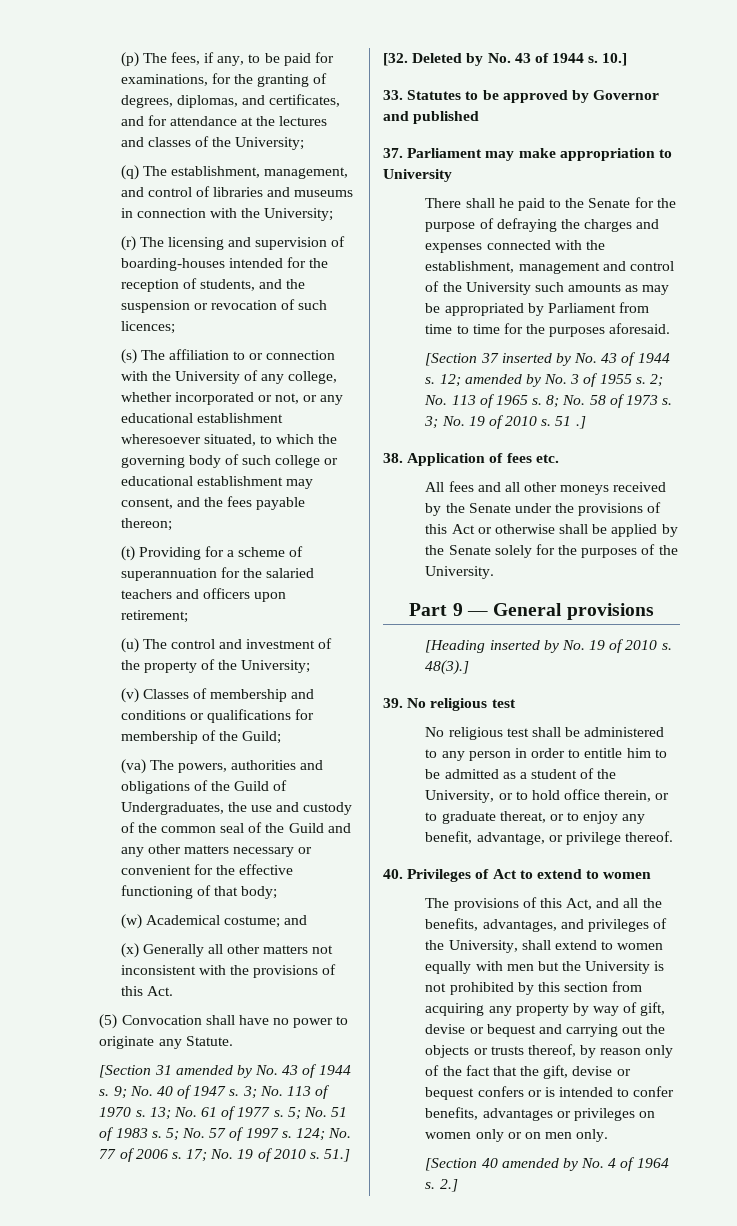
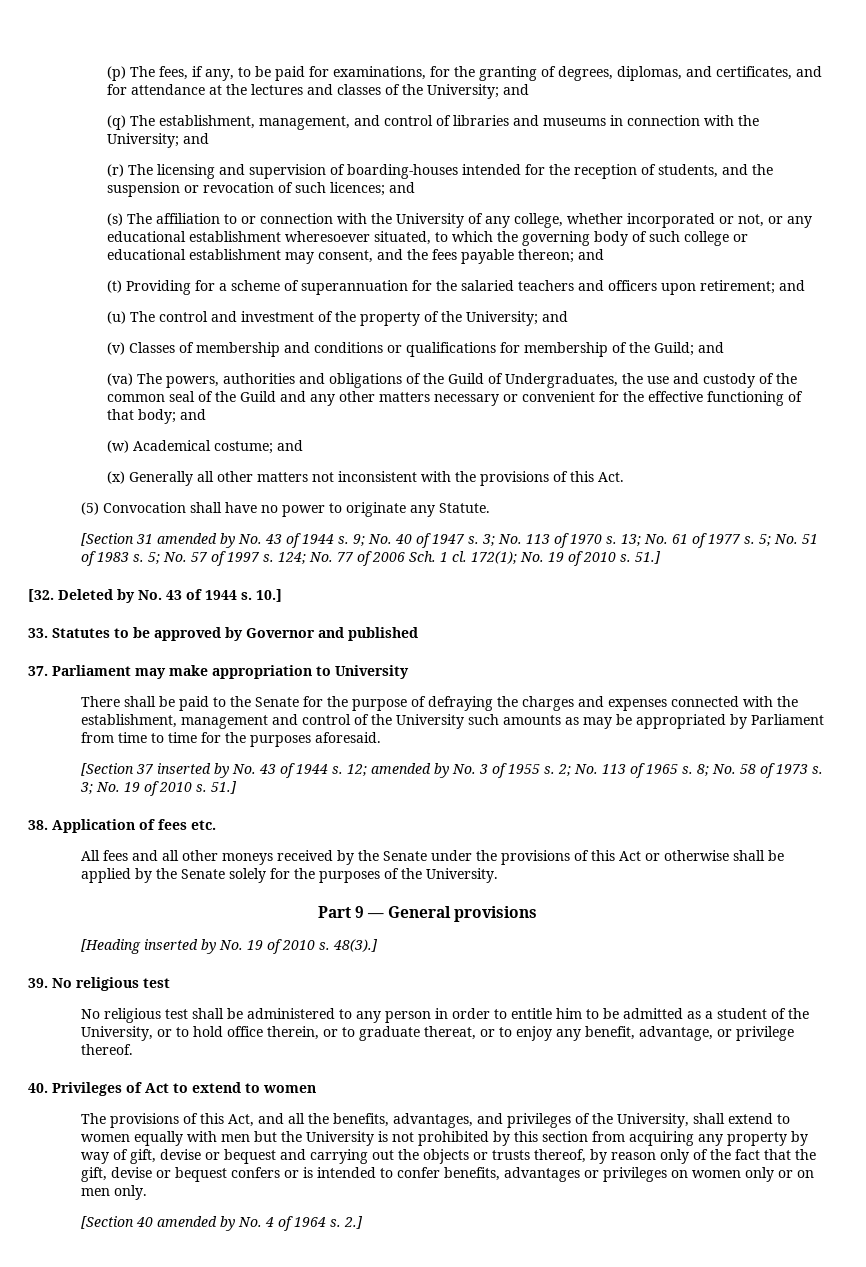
- (p) The fees, if any, to be paid for examinations, for the granting of degrees, diplomas, and certificates, and for attendance at the lectures and classes of the University;
+ (p) The fees, if any, to be paid for examinations, for the granting of degrees, diplomas, and certificates, and for attendance at the lectures and classes of the University; and
- (q) The establishment, management, and control of libraries and museums in connection with the University;
+ (q) The establishment, management, and control of libraries and museums in connection with the University; and
- (r) The licensing and supervision of boarding-houses intended for the reception of students, and the suspension or revocation of such licences;
+ (r) The licensing and supervision of boarding-houses intended for the reception of students, and the suspension or revocation of such licences; and
- (s) The affiliation to or connection with the University of any college, whether incorporated or not, or any educational establishment wheresoever situated, to which the governing body of such college or educational establishment may consent, and the fees payable thereon;
+ (s) The affiliation to or connection with the University of any college, whether incorporated or not, or any educational establishment wheresoever situated, to which the governing body of such college or educational establishment may consent, and the fees payable thereon; and
- (t) Providing for a scheme of superannuation for the salaried teachers and officers upon retirement;
+ (t) Providing for a scheme of superannuation for the salaried teachers and officers upon retirement; and
- (u) The control and investment of the property of the University;
+ (u) The control and investment of the property of the University; and
- (v) Classes of membership and conditions or qualifications for membership of the Guild;
+ (v) Classes of membership and conditions or qualifications for membership of the Guild; and
- (va) The powers, authorities and obligations of the Guild of Undergraduates, the use and custody of the common seal of the Guild and any other matters necessary or convenient for the effective functioning of that body;
+ (va) The powers, authorities and obligations of the Guild of Undergraduates, the use and custody of the common seal of the Guild and any other matters necessary or convenient for the effective functioning of that body; and
- 124; No. 77 of 2006 s. 17; No. 19 of 2010 s.
+ 124; No. 77 of 2006 Sch. 1 cl. 172(1); No. 19 of 2010 s.
- There shall he paid to the Senate for the purpose of defraying the charges and expenses connected with the establishment, management and control of the University such amounts as may be appropriated by Parliament from time to time for the purposes aforesaid.
+ There shall be paid to the Senate for the purpose of defraying the charges and expenses connected with the establishment, management and control of the University such amounts as may be appropriated by Parliament from time to time for the purposes aforesaid.
- 3; No. 19 of 2010 s. 51 .]
+ 3; No. 19 of 2010 s. 51.]

